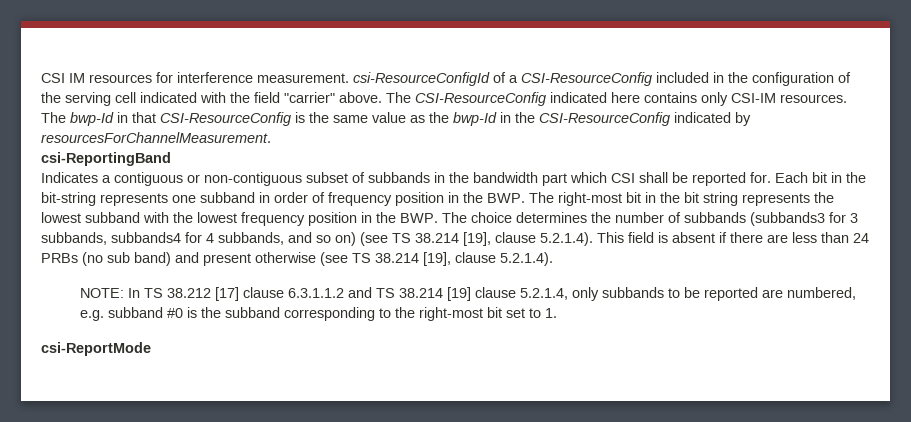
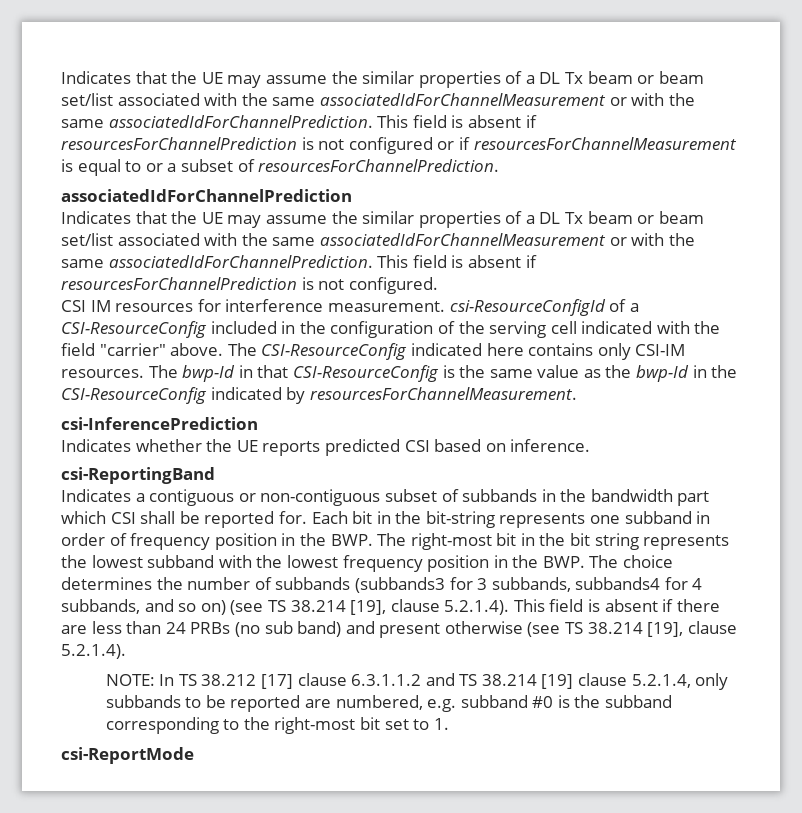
+ Indicates that the UE may assume the similar properties of a DL Tx beam or beam set/list associated with the same associatedIdForChannelMeasurement or with the same associatedIdForChannelPrediction. This field is absent if resourcesForChannelPrediction is not configured or if resourcesForChannelMeasurement is equal to or a subset of resourcesForChannelPrediction.
+ associatedIdForChannelPrediction
+ Indicates that the UE may assume the similar properties of a DL Tx beam or beam set/list associated with the same associatedIdForChannelMeasurement or with the same associatedIdForChannelPrediction. This field is absent if resourcesForChannelPrediction is not configured.
+ csi-InferencePrediction
+ Indicates whether the UE reports predicted CSI based on inference.

